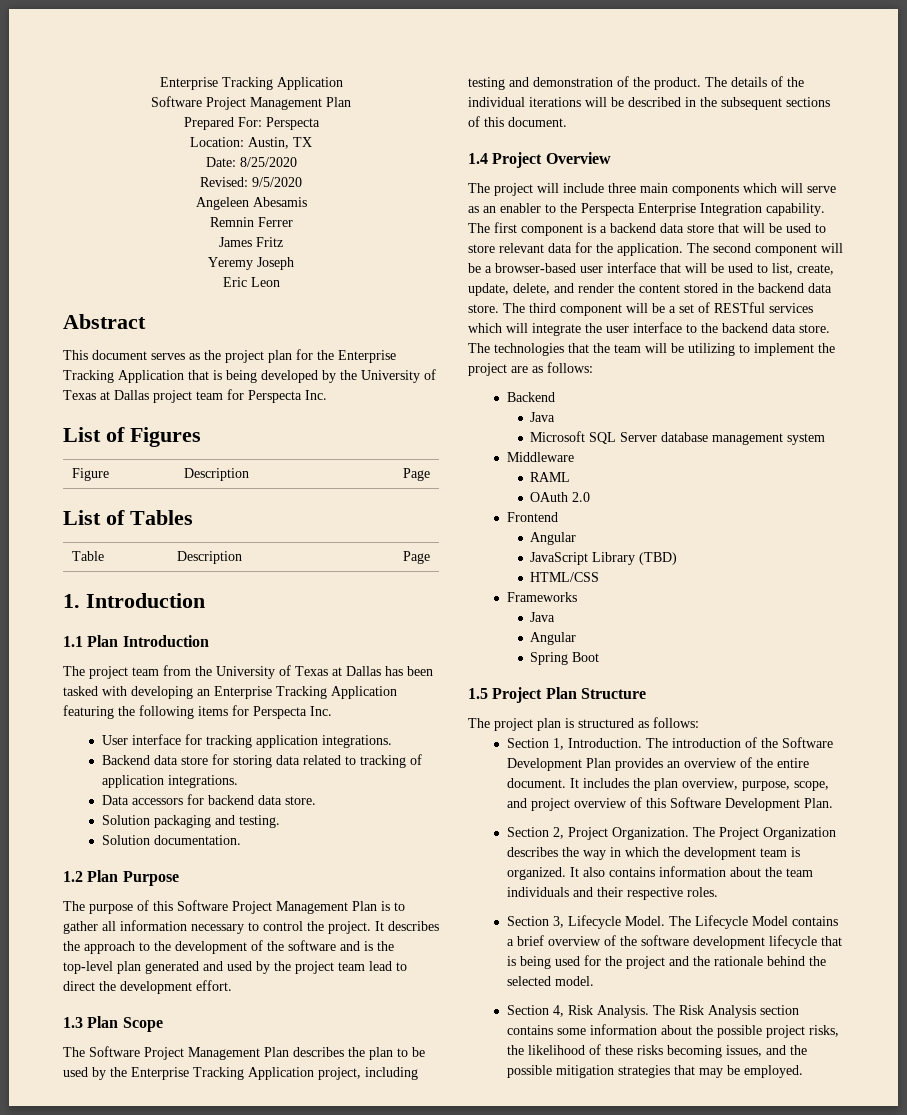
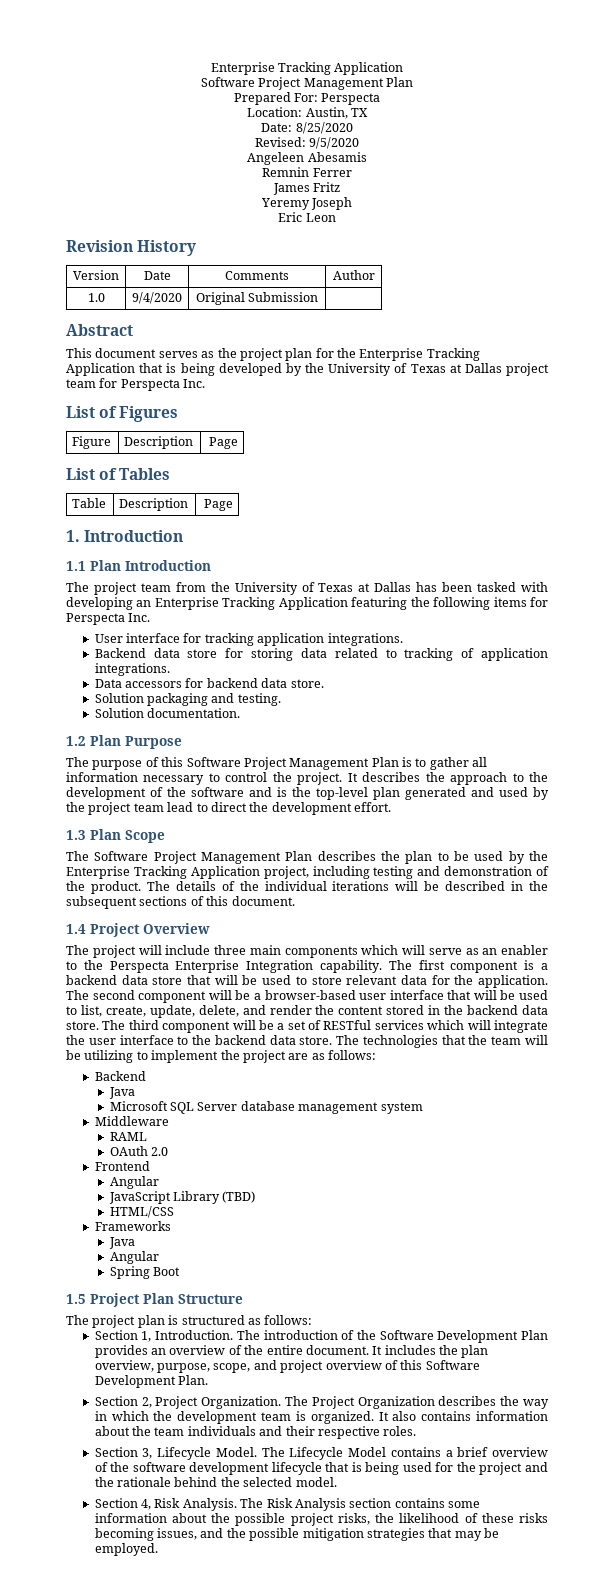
+ Revision History
+ Version | Date | Comments | Author
+ 1.0 | 9/4/2020 | Original Submission |

